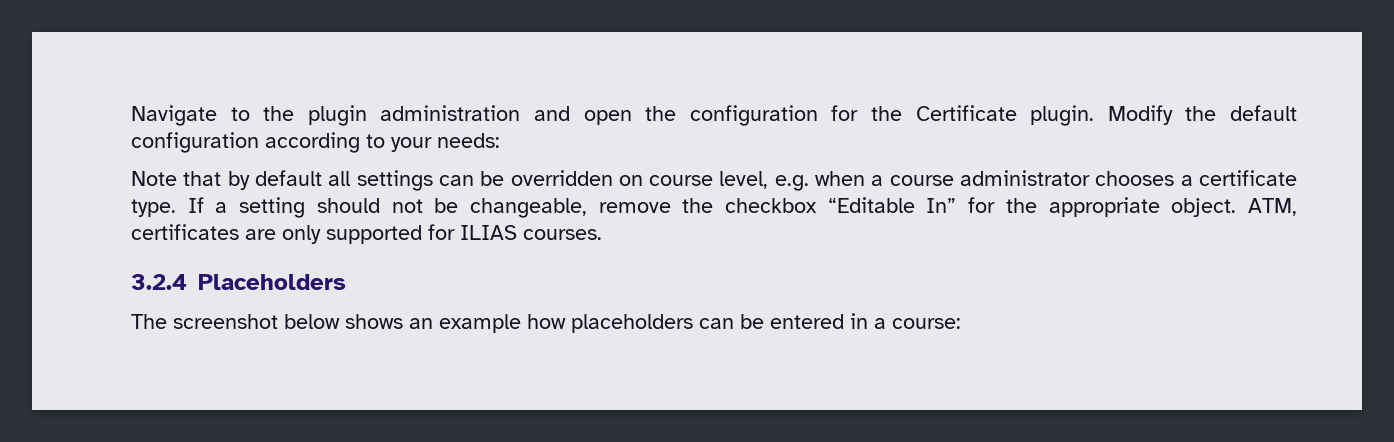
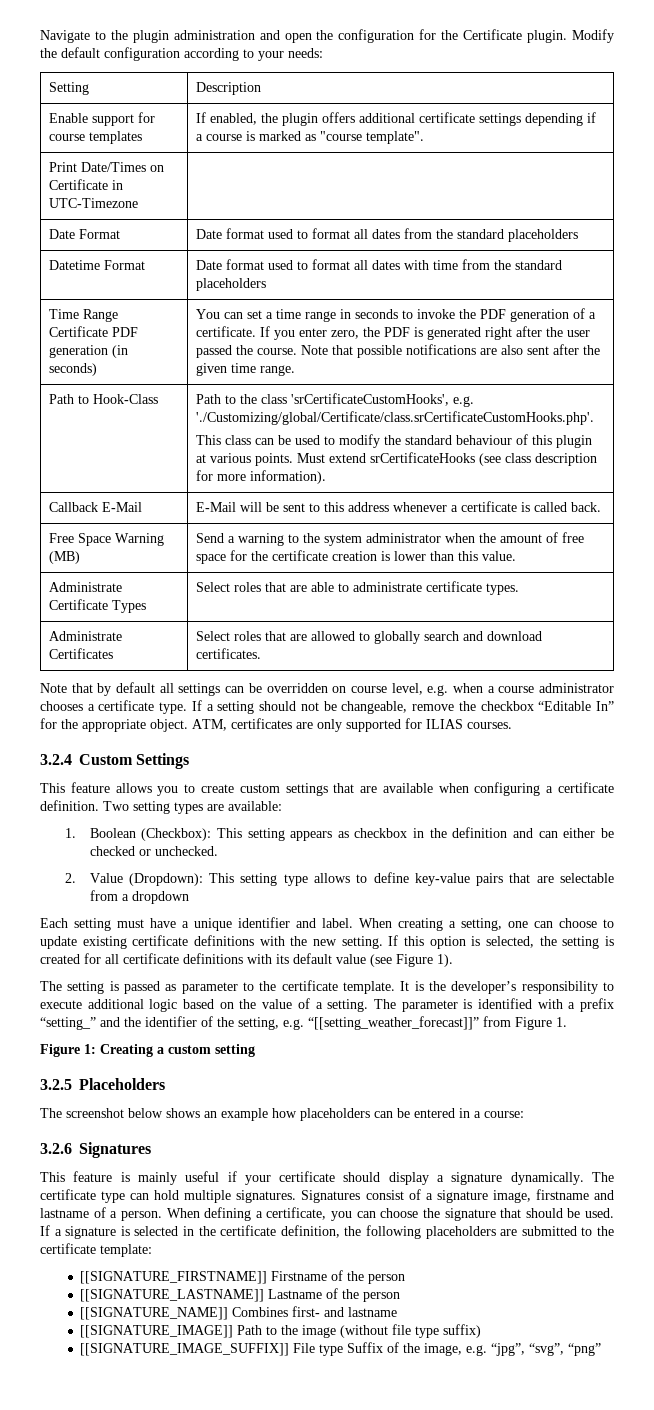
+ Setting | Description
+ Enable support for course templates | If enabled, the plugin offers additional certificate settings depending if a course is marked as "course template".
+ Print Date/Times on Certificate in UTC-Timezone |
+ Date Format | Date format used to format all dates from the standard placeholders
+ Datetime Format | Date format used to format all dates with time from the standard placeholders
+ Time Range Certificate PDF generation (in seconds) | You can set a time range in seconds to invoke the PDF generation of a certificate. If you enter zero, the PDF is generated right after the user passed the course. Note that possible notifications are also sent after the given time range.
+ Path to Hook-Class | Path to the class 'srCertificateCustomHooks', e.g. './Customizing/global/Certificate/class.srCertificateCustomHooks.php'.
+ This class can be used to modify the standard behaviour of this plugin at various points. Must extend srCertificateHooks (see class description for more information).
+ Callback E-Mail | E-Mail will be sent to this address whenever a certificate is called back.
+ Free Space Warning (MB) | Send a warning to the system administrator when the amount of free space for the certificate creation is lower than this value.
+ Administrate Certificate Types | Select roles that are able to administrate certificate types.
+ Administrate Certificates | Select roles that are allowed to globally search and download certificates.
- 3.2.4 Placeholders
+ 3.2.4 Custom Settings
+ This feature allows you to create custom settings that are available when configuring a certificate definition. Two setting types are available:
+ 1. Boolean (Checkbox): This setting appears as checkbox in the definition and can either be checked or unchecked.
+ 2. Value (Dropdown): This setting type allows to define key-value pairs that are selectable from a dropdown
+ Each setting must have a unique identifier and label. When creating a setting, one can choose to update existing certificate definitions with the new setting. If this option is selected, the setting is created for all certificate definitions with its default value (see Figure 1).
+ The setting is passed as parameter to the certificate template. It is the developer’s responsibility to execute additional logic based on the value of a setting. The parameter is identified with a prefix “setting_” and the identifier of the setting, e.g. “[[setting_weather_forecast]]” from Figure 1.
+ Figure 1: Creating a custom setting
+ 3.2.5 Placeholders
+ 3.2.6 Signatures
+ This feature is mainly useful if your certificate should display a signature dynamically. The certificate type can hold multiple signatures. Signatures consist of a signature image, firstname and lastname of a person. When defining a certificate, you can choose the signature that should be used. If a signature is selected in the certificate definition, the following placeholders are submitted to the certificate template:
+ [[SIGNATURE_FIRSTNAME]] Firstname of the person
+ [[SIGNATURE_LASTNAME]] Lastname of the person
+ [[SIGNATURE_NAME]] Combines first- and lastname
+ [[SIGNATURE_IMAGE]] Path to the image (without file type suffix)
+ [[SIGNATURE_IMAGE_SUFFIX]] File type Suffix of the image, e.g. “jpg”, “svg”, “png”

